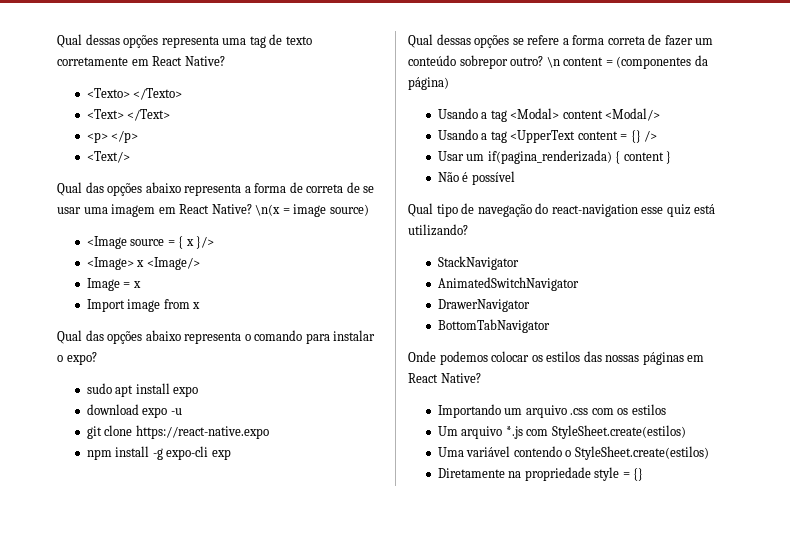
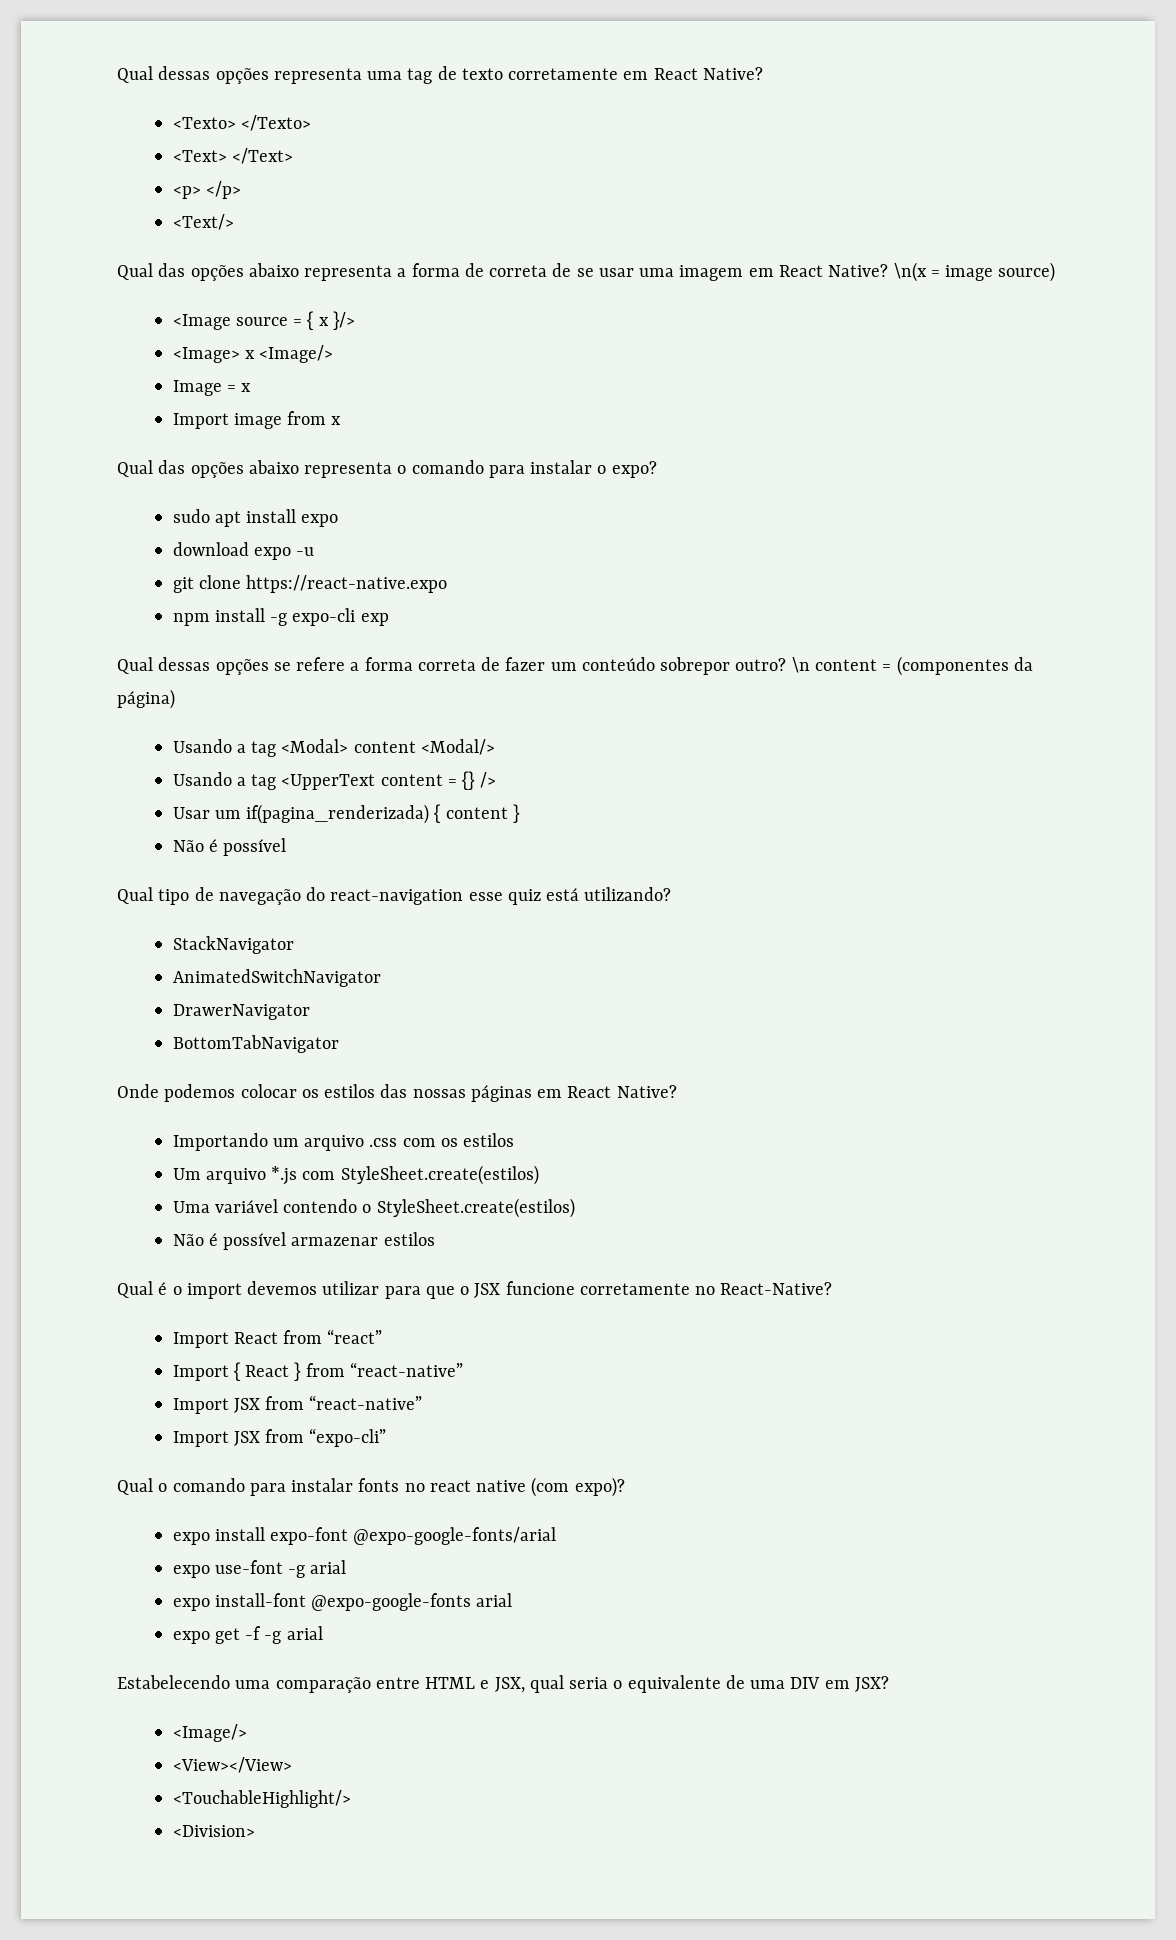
- Diretamente na propriedade style = {}
+ Não é possível armazenar estilos
+ Qual é o import devemos utilizar para que o JSX funcione corretamente no React-Native?
+ Import React from “react”
+ Import { React } from “react-native”
+ Import JSX from “react-native”
+ Import JSX from “expo-cli”
+ Qual o comando para instalar fonts no react native (com expo)?
+ expo install expo-font @expo-google-fonts/arial
+ expo use-font -g arial
+ expo install-font @expo-google-fonts arial
+ expo get -f -g arial
+ Estabelecendo uma comparação entre HTML e JSX, qual seria o equivalente de uma DIV em JSX?
+ <Image/>
+ <View></View>
+ <TouchableHighlight/>
+ <Division>

